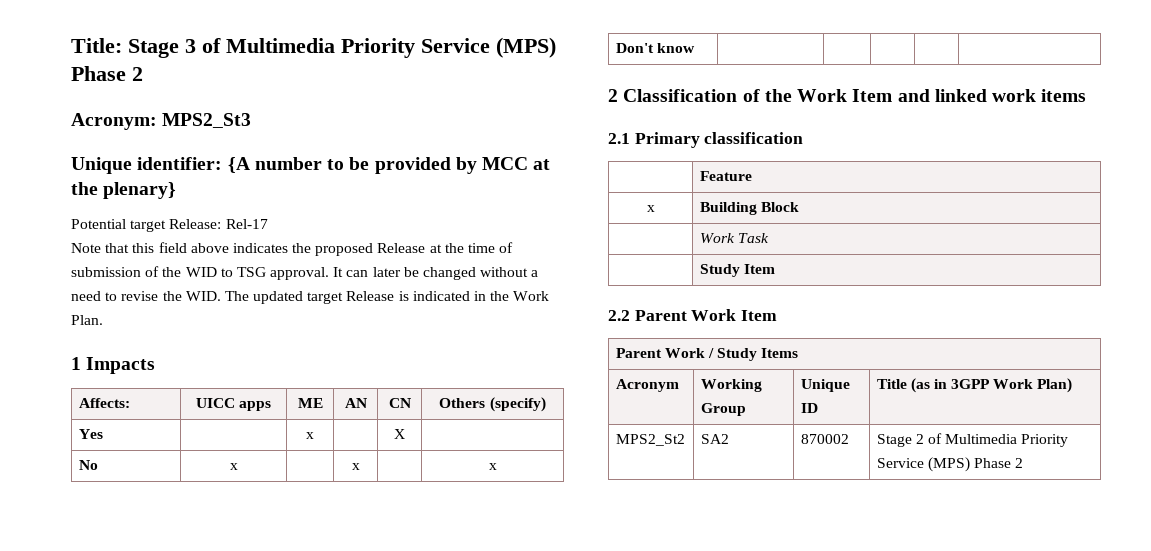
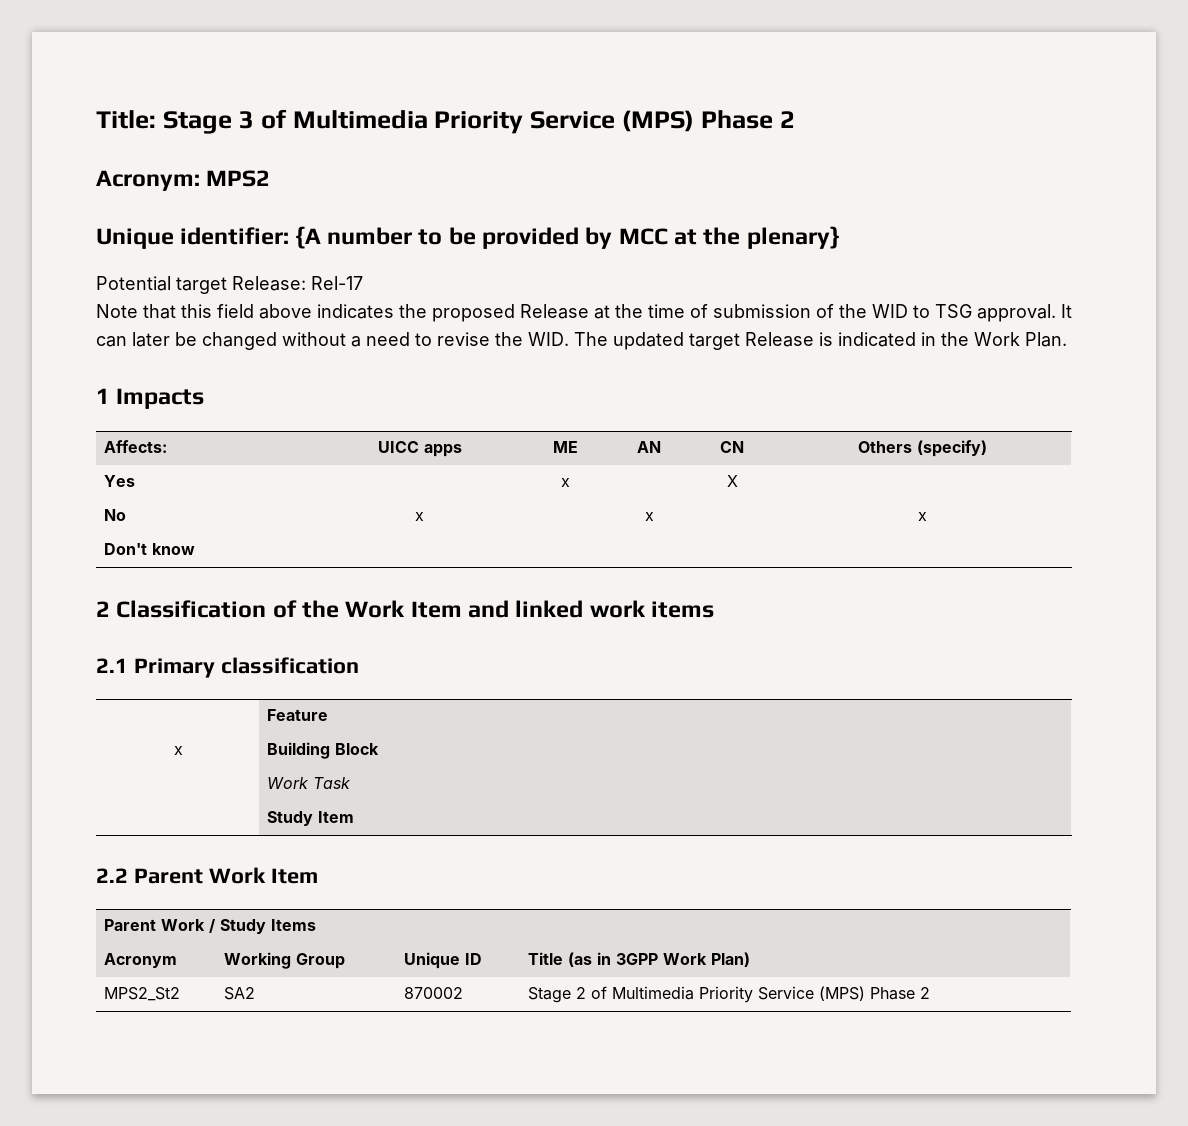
- Acronym: MPS2_St3
+ Acronym: MPS2

